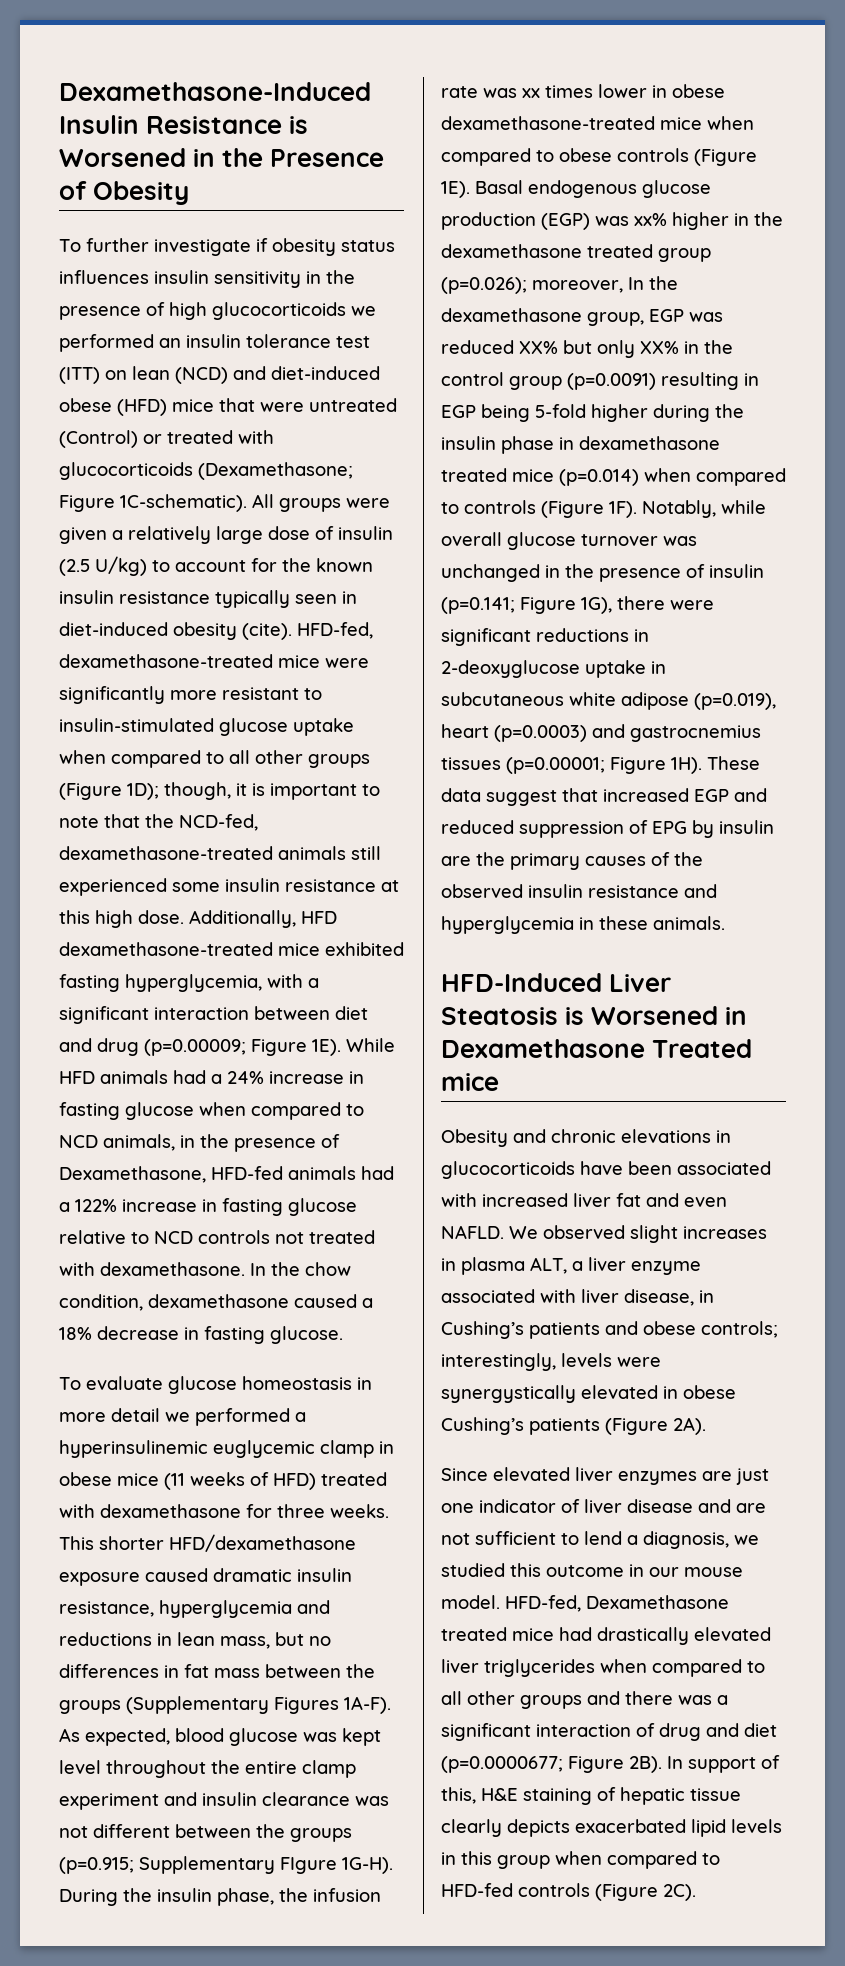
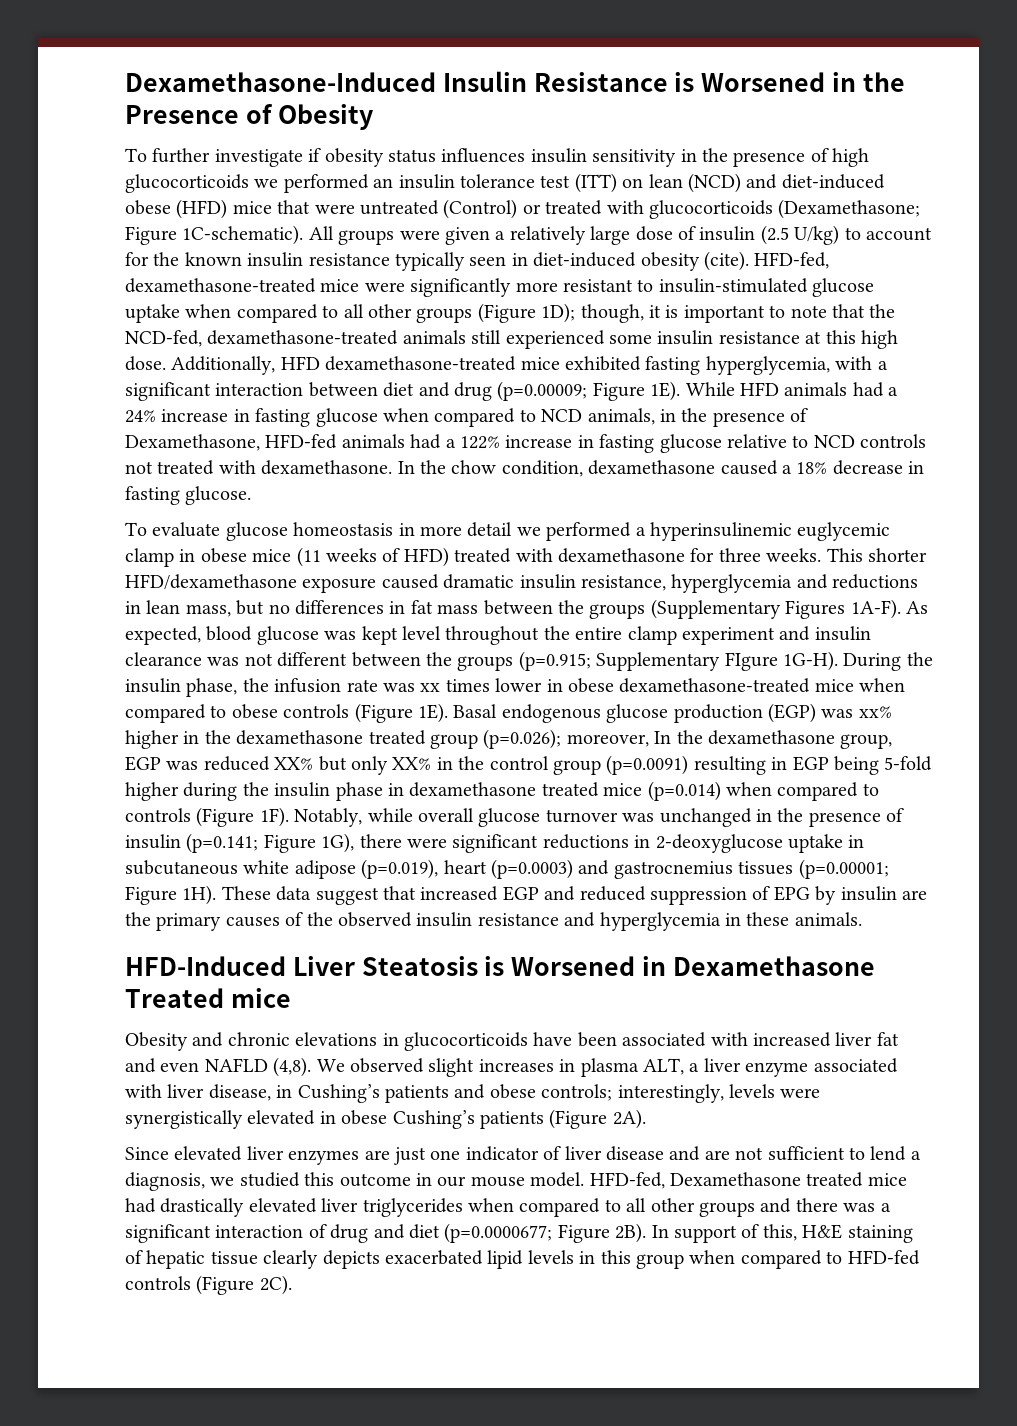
- Obesity and chronic elevations in glucocorticoids have been associated with increased liver fat and even NAFLD.
+ Obesity and chronic elevations in glucocorticoids have been associated with increased liver fat and even NAFLD (4,8).
- We observed slight increases in plasma ALT, a liver enzyme associated with liver disease, in Cushing’s patients and obese controls; interestingly, levels were synergystically elevated in obese Cushing’s patients (Figure 2A).
+ We observed slight increases in plasma ALT, a liver enzyme associated with liver disease, in Cushing’s patients and obese controls; interestingly, levels were synergistically elevated in obese Cushing’s patients (Figure 2A).

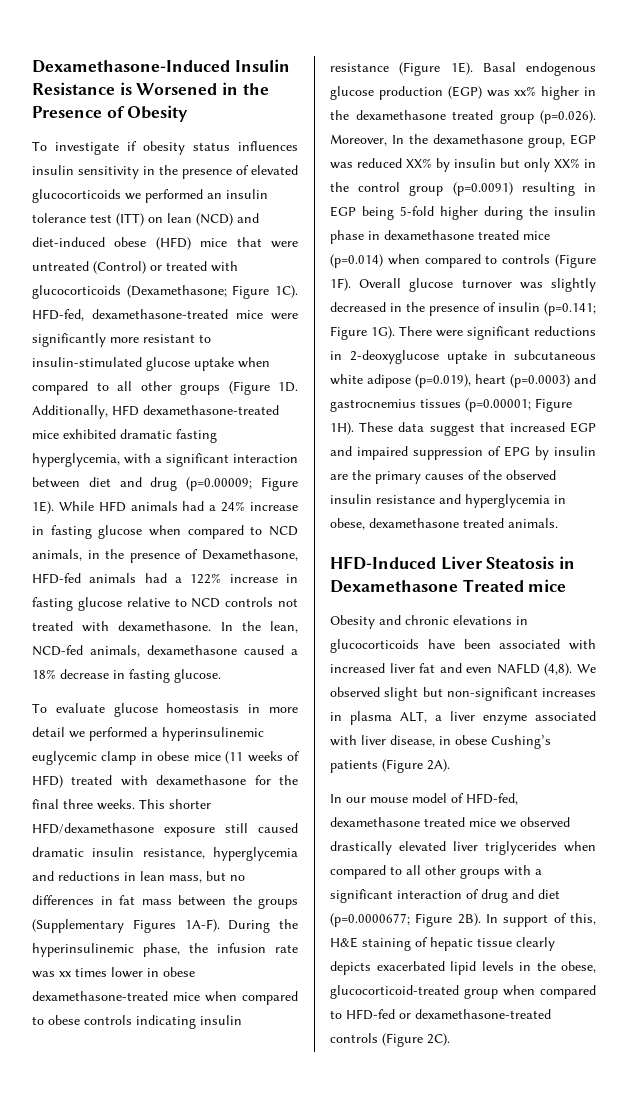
- To further investigate if obesity status influences insulin sensitivity in the presence of high glucocorticoids we performed an insulin tolerance test (ITT) on lean (NCD) and diet-induced obese (HFD) mice that were untreated (Control) or treated with glucocorticoids (Dexamethasone; Figure 1C-schematic). All groups were given a relatively large dose of insulin (2.5 U/kg) to account for the known insulin resistance typically seen in diet-induced obesity (cite).
+ To investigate if obesity status influences insulin sensitivity in the presence of elevated glucocorticoids we performed an insulin tolerance test (ITT) on lean (NCD) and diet-induced obese (HFD) mice that were untreated (Control) or treated with glucocorticoids (Dexamethasone; Figure 1C).
- HFD-fed, dexamethasone-treated mice were significantly more resistant to insulin-stimulated glucose uptake when compared to all other groups (Figure 1D); though, it is important to note that the NCD-fed, dexamethasone-treated animals still experienced some insulin resistance at this high dose.
+ HFD-fed, dexamethasone-treated mice were significantly more resistant to insulin-stimulated glucose uptake when compared to all other groups (Figure 1D.
- Additionally, HFD dexamethasone-treated mice exhibited fasting hyperglycemia, with a significant interaction between diet and drug (p=0.00009; Figure 1E).
+ Additionally, HFD dexamethasone-treated mice exhibited dramatic fasting hyperglycemia, with a significant interaction between diet and drug (p=0.00009; Figure 1E).
- In the chow condition, dexamethasone caused a 18% decrease in fasting glucose.
+ In the lean, NCD-fed animals, dexamethasone caused a 18% decrease in fasting glucose.
- To evaluate glucose homeostasis in more detail we performed a hyperinsulinemic euglycemic clamp in obese mice (11 weeks of HFD) treated with dexamethasone for three weeks.
+ To evaluate glucose homeostasis in more detail we performed a hyperinsulinemic euglycemic clamp in obese mice (11 weeks of HFD) treated with dexamethasone for the final three weeks.
- This shorter HFD/dexamethasone exposure caused dramatic insulin resistance, hyperglycemia and reductions in lean mass, but no differences in fat mass between the groups (Supplementary Figures 1A-F).
+ This shorter HFD/dexamethasone exposure still caused dramatic insulin resistance, hyperglycemia and reductions in lean mass, but no differences in fat mass between the groups (Supplementary Figures 1A-F).
- As expected, blood glucose was kept level throughout the entire clamp experiment and insulin clearance was not different between the groups (p=0.915; Supplementary FIgure 1G-H).
- During the insulin phase, the infusion rate was xx times lower in obese dexamethasone-treated mice when compared to obese controls (Figure 1E).
+ During the hyperinsulinemic phase, the infusion rate was xx times lower in obese dexamethasone-treated mice when compared to obese controls indicating insulin resistance (Figure 1E).
- Basal endogenous glucose production (EGP) was xx% higher in the dexamethasone treated group (p=0.026); moreover, In the dexamethasone group, EGP was reduced XX% but only XX% in the control group (p=0.0091) resulting in EGP being 5-fold higher during the insulin phase in dexamethasone treated mice (p=0.014) when compared to controls (Figure 1F).
+ Basal endogenous glucose production (EGP) was xx% higher in the dexamethasone treated group (p=0.026). Moreover, In the dexamethasone group, EGP was reduced XX% by insulin but only XX% in the control group (p=0.0091) resulting in EGP being 5-fold higher during the insulin phase in dexamethasone treated mice (p=0.014) when compared to controls (Figure 1F).
- Notably, while overall glucose turnover was unchanged in the presence of insulin (p=0.141; Figure 1G), there were significant reductions in 2-deoxyglucose uptake in subcutaneous white adipose (p=0.019), heart (p=0.0003) and gastrocnemius tissues (p=0.00001; Figure 1H).
+ Overall glucose turnover was slightly decreased in the presence of insulin (p=0.141; Figure 1G). There were significant reductions in 2-deoxyglucose uptake in subcutaneous white adipose (p=0.019), heart (p=0.0003) and gastrocnemius tissues (p=0.00001; Figure 1H).
- These data suggest that increased EGP and reduced suppression of EPG by insulin are the primary causes of the observed insulin resistance and hyperglycemia in these animals.
+ These data suggest that increased EGP and impaired suppression of EPG by insulin are the primary causes of the observed insulin resistance and hyperglycemia in obese, dexamethasone treated animals.
- HFD-Induced Liver Steatosis is Worsened in Dexamethasone Treated mice
+ HFD-Induced Liver Steatosis in Dexamethasone Treated mice
- We observed slight increases in plasma ALT, a liver enzyme associated with liver disease, in Cushing’s patients and obese controls; interestingly, levels were synergistically elevated in obese Cushing’s patients (Figure 2A).
+ We observed slight but non-significant increases in plasma ALT, a liver enzyme associated with liver disease, in obese Cushing’s patients (Figure 2A).
- Since elevated liver enzymes are just one indicator of liver disease and are not sufficient to lend a diagnosis, we studied this outcome in our mouse model. HFD-fed, Dexamethasone treated mice had drastically elevated liver triglycerides when compared to all other groups and there was a significant interaction of drug and diet (p=0.0000677; Figure 2B).
+ In our mouse model of HFD-fed, dexamethasone treated mice we observed drastically elevated liver triglycerides when compared to all other groups with a significant interaction of drug and diet (p=0.0000677; Figure 2B).
- In support of this, H&E staining of hepatic tissue clearly depicts exacerbated lipid levels in this group when compared to HFD-fed controls (Figure 2C).
+ In support of this, H&E staining of hepatic tissue clearly depicts exacerbated lipid levels in the obese, glucocorticoid-treated group when compared to HFD-fed or dexamethasone-treated controls (Figure 2C).

